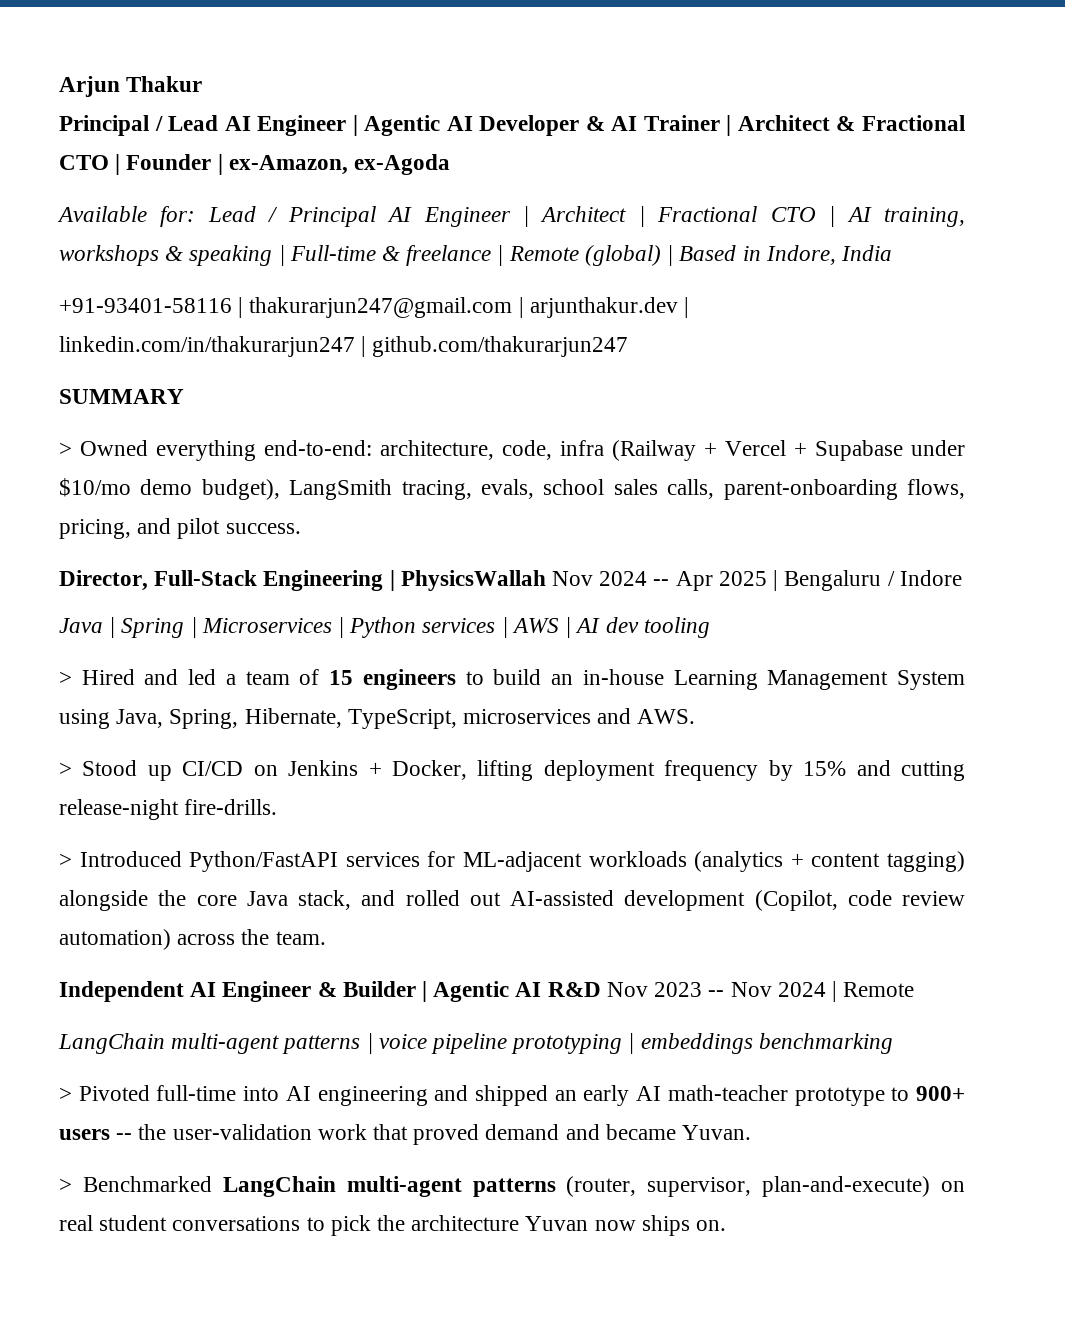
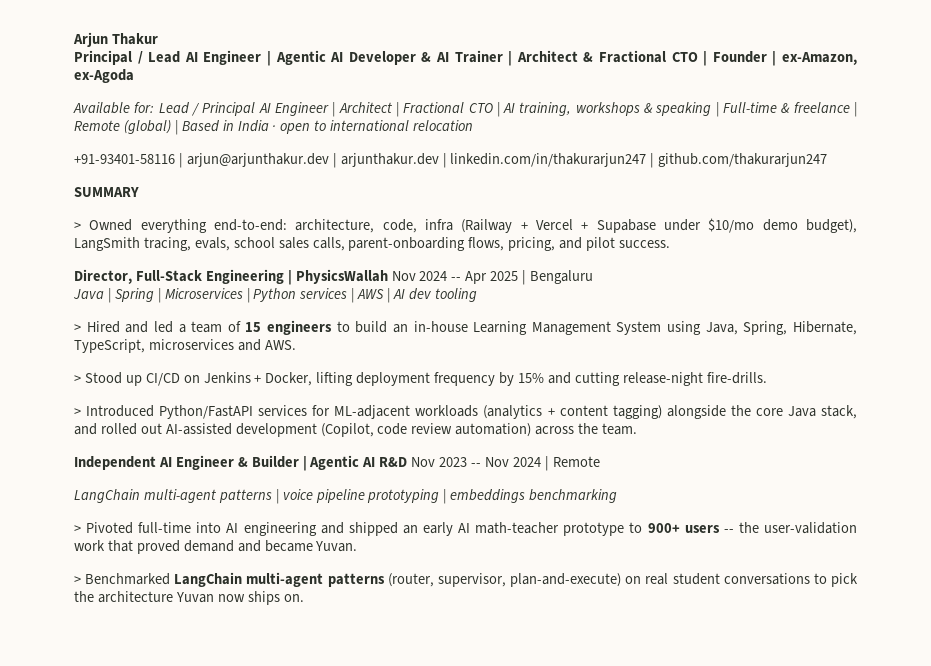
- Available for: Lead / Principal AI Engineer | Architect | Fractional CTO | AI training, workshops & speaking | Full-time & freelance | Remote (global) | Based in Indore, India
+ Available for: Lead / Principal AI Engineer | Architect | Fractional CTO | AI training, workshops & speaking | Full-time & freelance | Remote (global) | Based in India · open to international relocation
- +91-93401-58116 | thakurarjun247@gmail.com | arjunthakur.dev | linkedin.com/in/thakurarjun247 | github.com/thakurarjun247
+ +91-93401-58116 | arjun@arjunthakur.dev | arjunthakur.dev | linkedin.com/in/thakurarjun247 | github.com/thakurarjun247
- Director, Full-Stack Engineering | PhysicsWallah Nov 2024 -- Apr 2025 | Bengaluru / Indore
+ Director, Full-Stack Engineering | PhysicsWallah Nov 2024 -- Apr 2025 | Bengaluru

